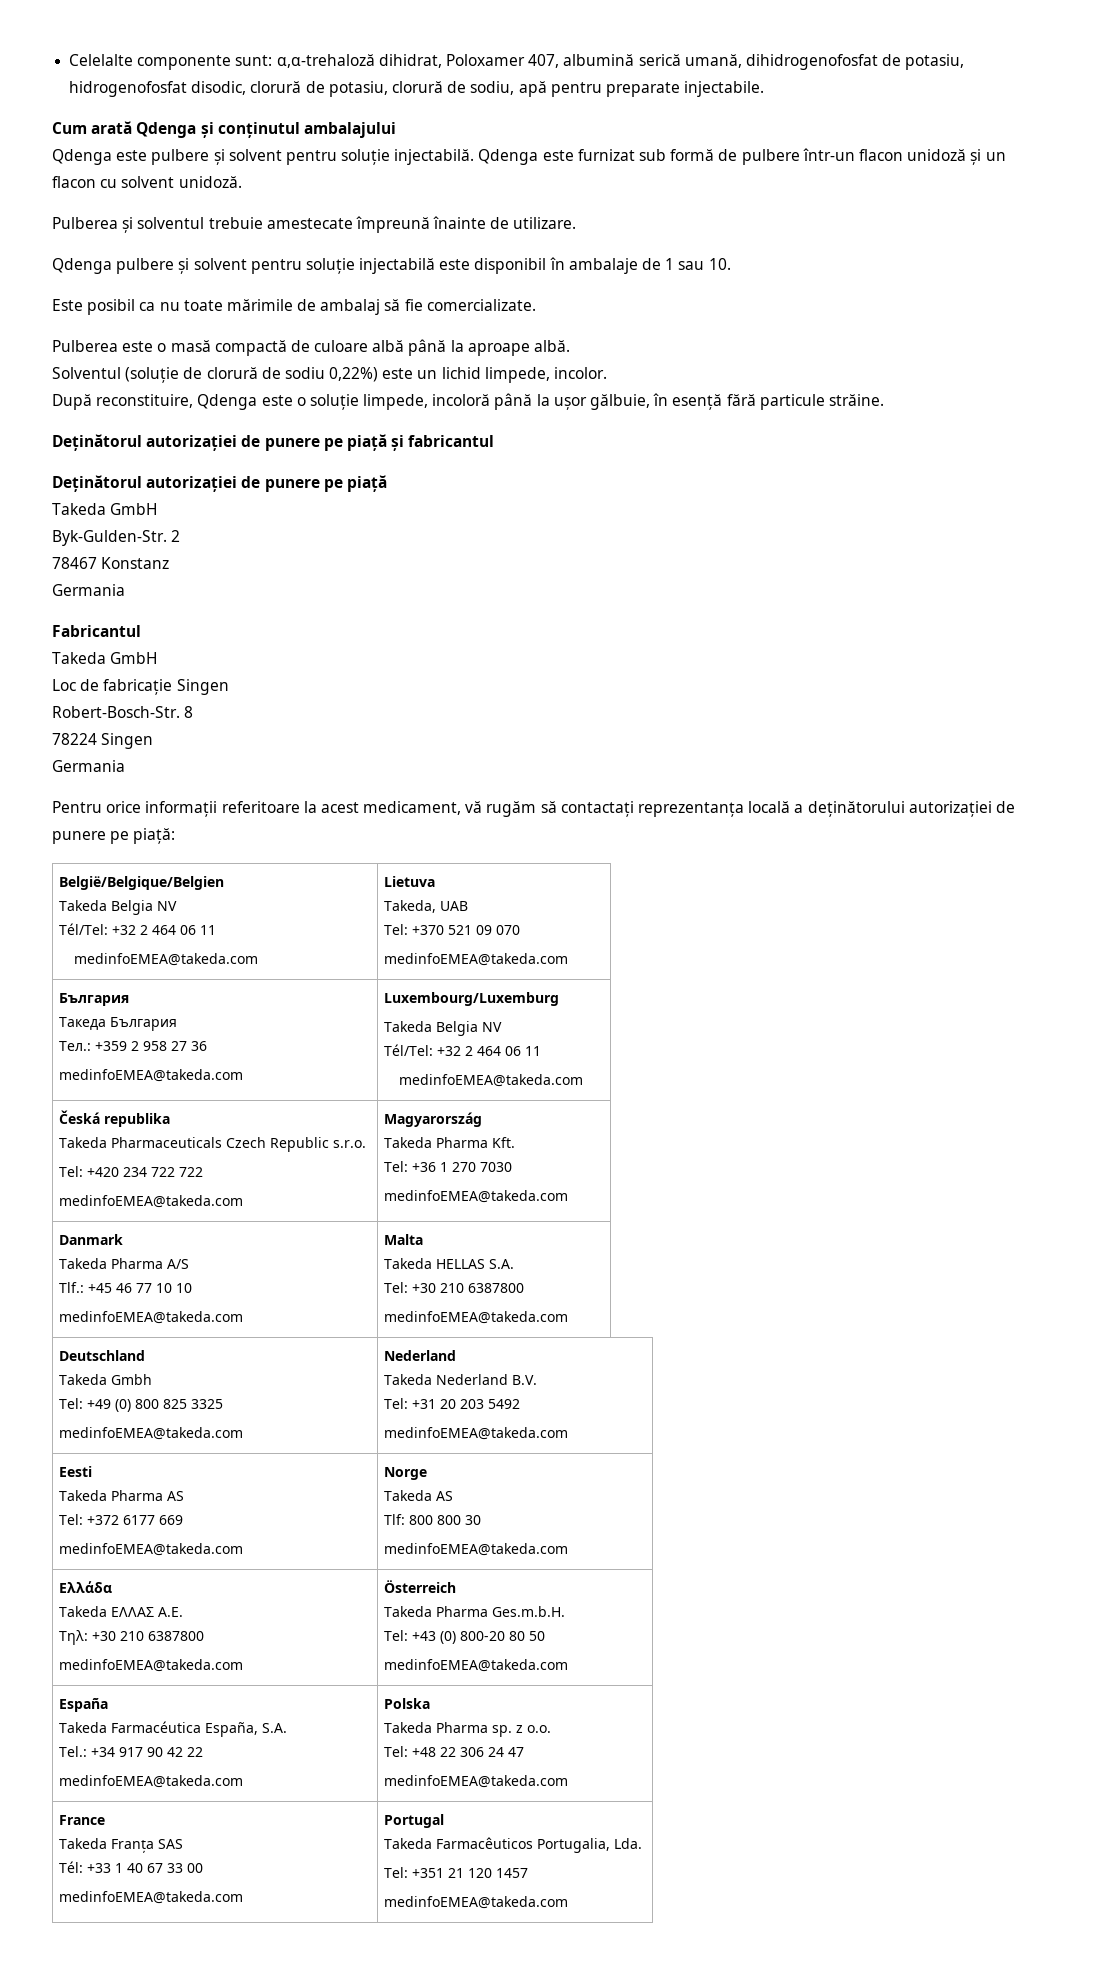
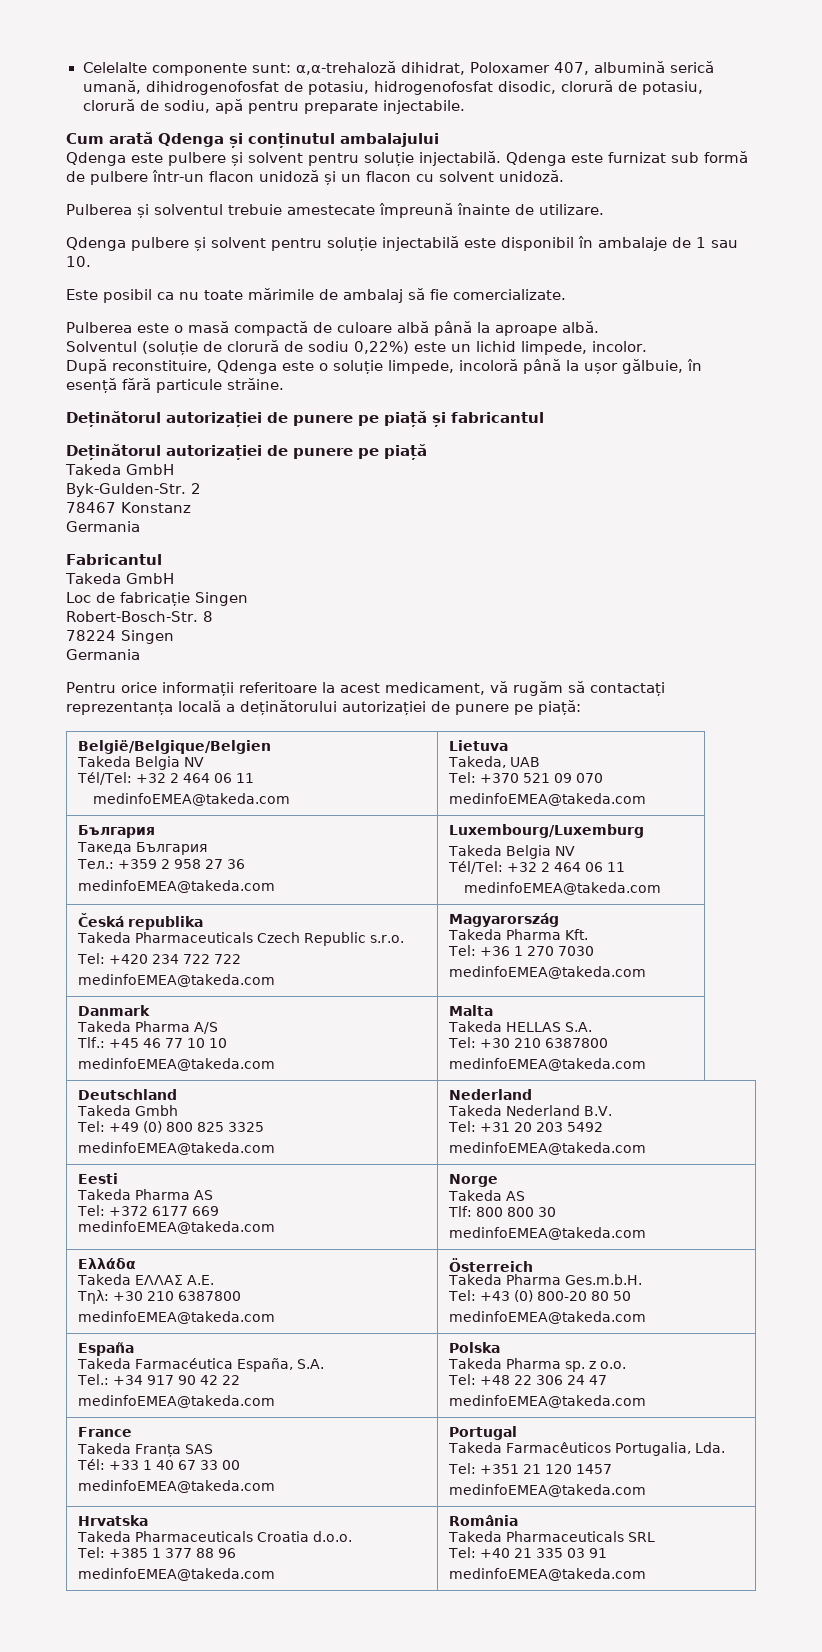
+ Hrvatska
+ Takeda Pharmaceuticals Croatia d.o.o.
+ Tel: +385 1 377 88 96
+ medinfoEMEA@takeda.com | România
+ Takeda Pharmaceuticals SRL
+ Tel: +40 21 335 03 91
+ medinfoEMEA@takeda.com

